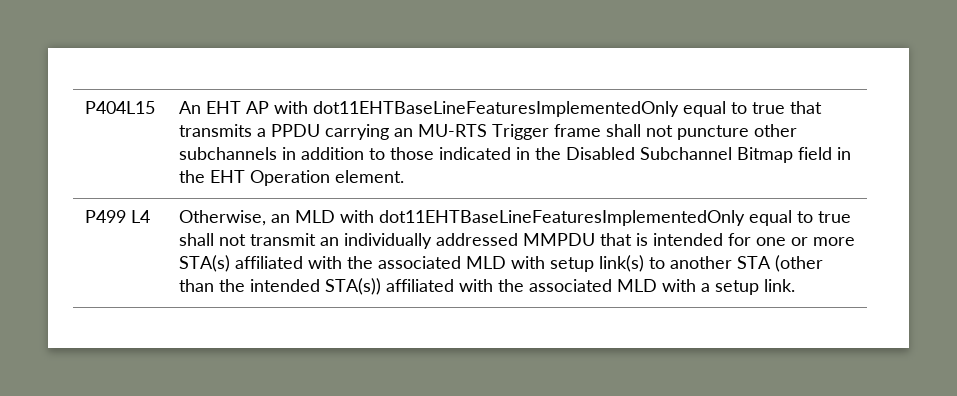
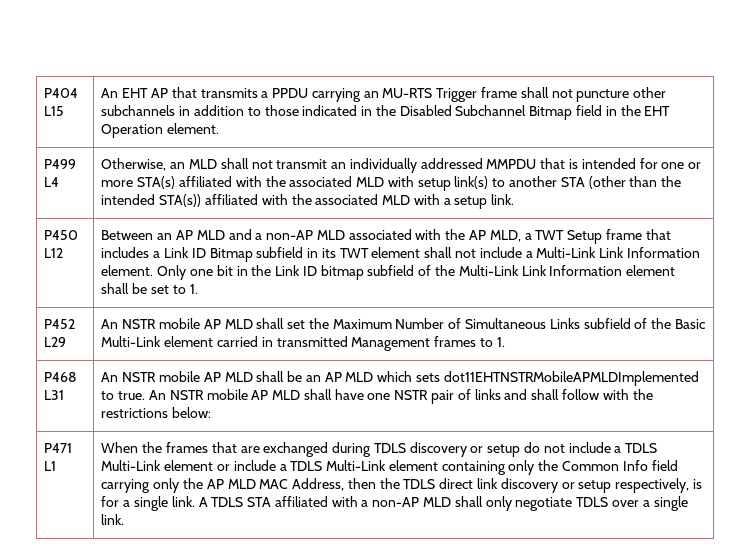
- P404L15 | An EHT AP with dot11EHTBaseLineFeaturesImplementedOnly equal to true that transmits a PPDU carrying an MU-RTS Trigger frame shall not puncture other subchannels in addition to those indicated in the Disabled Subchannel Bitmap field in the EHT Operation element.
+ P404 L15 | An EHT AP that transmits a PPDU carrying an MU-RTS Trigger frame shall not puncture other subchannels in addition to those indicated in the Disabled Subchannel Bitmap field in the EHT Operation element.
- Otherwise, an MLD with dot11EHTBaseLineFeaturesImplementedOnly equal to true shall not transmit an individually addressed MMPDU that is intended for one or more STA(s) affiliated with the associated MLD with setup link(s) to another STA (other than the intended STA(s)) affiliated with the associated MLD with a setup link.
+ Otherwise, an MLD shall not transmit an individually addressed MMPDU that is intended for one or more STA(s) affiliated with the associated MLD with setup link(s) to another STA (other than the intended STA(s)) affiliated with the associated MLD with a setup link.
+ P450 L12 | Between an AP MLD and a non-AP MLD associated with the AP MLD, a TWT Setup frame that includes a Link ID Bitmap subfield in its TWT element shall not include a Multi-Link Link Information element. Only one bit in the Link ID bitmap subfield of the Multi-Link Link Information element shall be set to 1.
+ P452 L29 | An NSTR mobile AP MLD shall set the Maximum Number of Simultaneous Links subfield of the Basic Multi-Link element carried in transmitted Management frames to 1.
+ P468 L31 | An NSTR mobile AP MLD shall be an AP MLD which sets dot11EHTNSTRMobileAPMLDImplemented to true. An NSTR mobile AP MLD shall have one NSTR pair of links and shall follow with the restrictions below:
+ P471 L1 | When the frames that are exchanged during TDLS discovery or setup do not include a TDLS Multi-Link element or include a TDLS Multi-Link element containing only the Common Info field carrying only the AP MLD MAC Address, then the TDLS direct link discovery or setup respectively, is for a single link. A TDLS STA affiliated with a non-AP MLD shall only negotiate TDLS over a single link.

